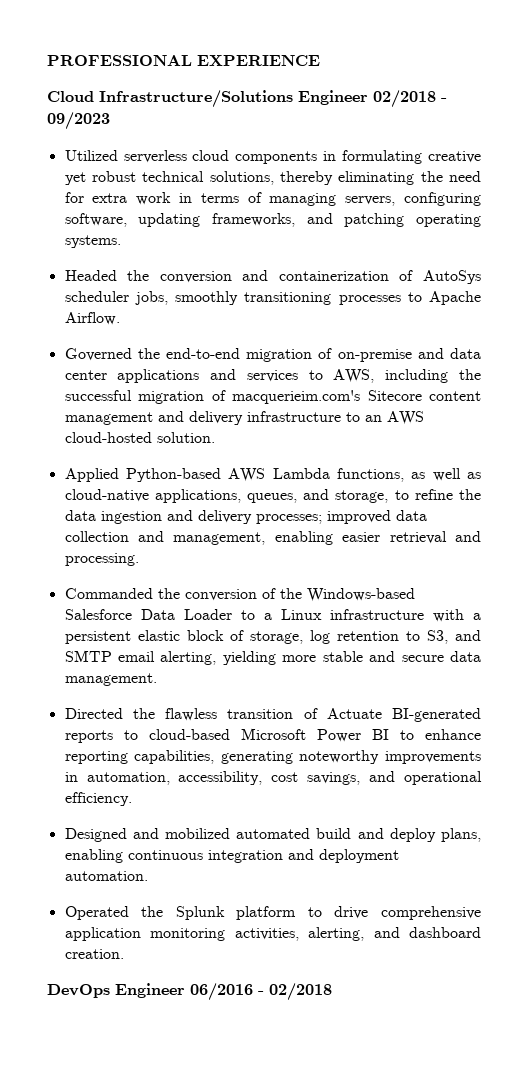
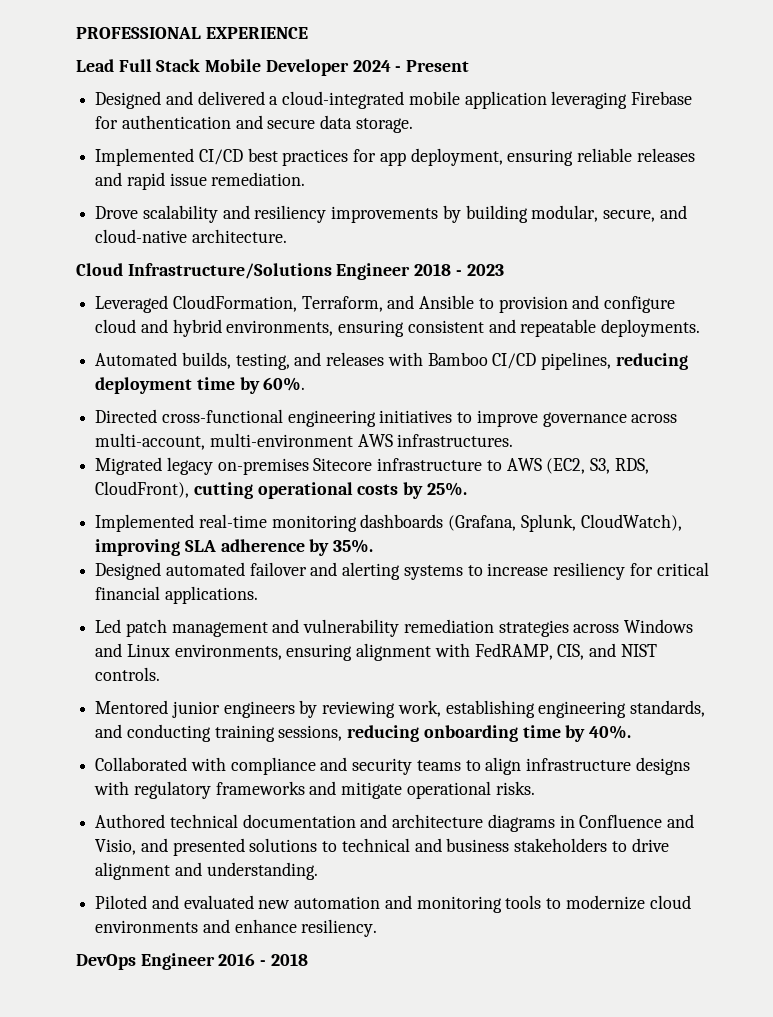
- Cloud Infrastructure/Solutions Engineer 02/2018 - 09/2023
- Utilized serverless cloud components in formulating creative yet robust technical solutions, thereby eliminating the need for extra work in terms of managing servers, configuring software, updating frameworks, and patching operating systems.
- Headed the conversion and containerization of AutoSys scheduler jobs, smoothly transitioning processes to Apache Airflow.
- Governed the end-to-end migration of on-premise and data center applications and services to AWS, including the successful migration of macquerieim.com's Sitecore content management and delivery infrastructure to an AWS cloud-hosted solution.
- Applied Python-based AWS Lambda functions, as well as cloud-native applications, queues, and storage, to refine the data ingestion and delivery processes; improved data collection and management, enabling easier retrieval and processing.
- Commanded the conversion of the Windows-based Salesforce Data Loader to a Linux infrastructure with a persistent elastic block of storage, log retention to S3, and SMTP email alerting, yielding more stable and secure data management.
- Directed the flawless transition of Actuate BI-generated reports to cloud-based Microsoft Power BI to enhance reporting capabilities, generating noteworthy improvements in automation, accessibility, cost savings, and operational efficiency.
- Designed and mobilized automated build and deploy plans, enabling continuous integration and deployment automation.
- Operated the Splunk platform to drive comprehensive application monitoring activities, alerting, and dashboard creation.
+ Lead Full Stack Mobile Developer 2024 - Present
+ Designed and delivered a cloud-integrated mobile application leveraging Firebase for authentication and secure data storage.
+ Implemented CI/CD best practices for app deployment, ensuring reliable releases and rapid issue remediation.
+ Drove scalability and resiliency improvements by building modular, secure, and cloud-native architecture.
+ Cloud Infrastructure/Solutions Engineer 2018 - 2023
+ Leveraged CloudFormation, Terraform, and Ansible to provision and configure cloud and hybrid environments, ensuring consistent and repeatable deployments.
+ Automated builds, testing, and releases with Bamboo CI/CD pipelines, reducing deployment time by 60%.
+ Directed cross-functional engineering initiatives to improve governance across multi-account, multi-environment AWS infrastructures.
+ Migrated legacy on-premises Sitecore infrastructure to AWS (EC2, S3, RDS, CloudFront), cutting operational costs by 25%.
+ Implemented real-time monitoring dashboards (Grafana, Splunk, CloudWatch), improving SLA adherence by 35%.
+ Designed automated failover and alerting systems to increase resiliency for critical financial applications.
+ Led patch management and vulnerability remediation strategies across Windows and Linux environments, ensuring alignment with FedRAMP, CIS, and NIST controls.
+ Mentored junior engineers by reviewing work, establishing engineering standards, and conducting training sessions, reducing onboarding time by 40%.
+ Collaborated with compliance and security teams to align infrastructure designs with regulatory frameworks and mitigate operational risks.
+ Authored technical documentation and architecture diagrams in Confluence and Visio, and presented solutions to technical and business stakeholders to drive alignment and understanding.
+ Piloted and evaluated new automation and monitoring tools to modernize cloud environments and enhance resiliency.
- DevOps Engineer 06/2016 - 02/2018
+ DevOps Engineer 2016 - 2018

